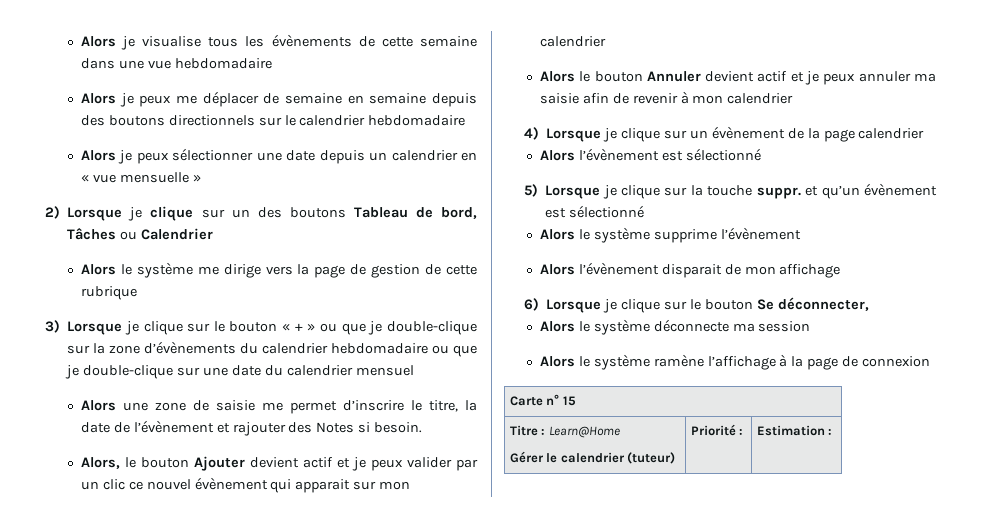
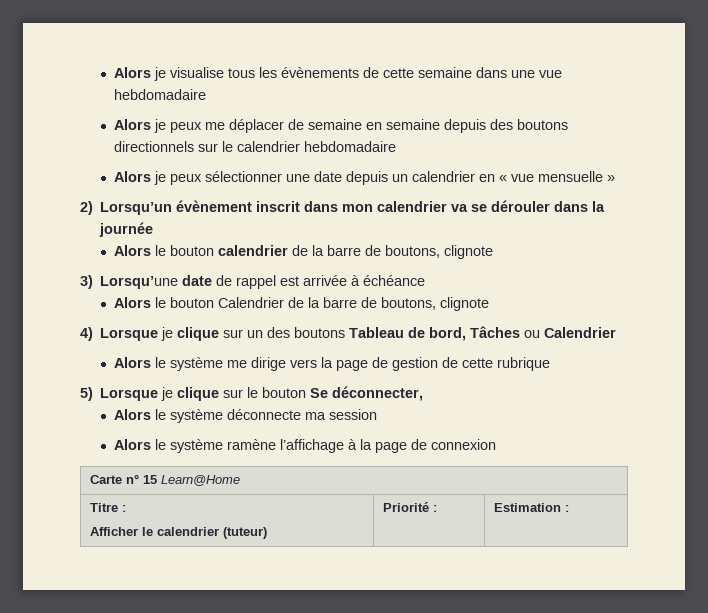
- 2) Lorsque je clique sur un des boutons Tableau de bord, Tâches ou Calendrier
+ 2) Lorsqu’un évènement inscrit dans mon calendrier va se dérouler dans la journée
+ Alors le bouton calendrier de la barre de boutons, clignote
+ 3) Lorsqu’une date de rappel est arrivée à échéance
+ Alors le bouton Calendrier de la barre de boutons, clignote
+ 4) Lorsque je clique sur un des boutons Tableau de bord, Tâches ou Calendrier
- 3) Lorsque je clique sur le bouton « + » ou que je double-clique sur la zone d’évènements du calendrier hebdomadaire ou que je double-clique sur une date du calendrier mensuel
- Alors une zone de saisie me permet d’inscrire le titre, la date de l’évènement et rajouter des Notes si besoin.
- Alors, le bouton Ajouter devient actif et je peux valider par un clic ce nouvel évènement qui apparait sur mon calendrier
- Alors le bouton Annuler devient actif et je peux annuler ma saisie afin de revenir à mon calendrier
- 4) Lorsque je clique sur un évènement de la page calendrier
- Alors l’évènement est sélectionné
- 5) Lorsque je clique sur la touche suppr. et qu’un évènement est sélectionné
- Alors le système supprime l’évènement
- Alors l’évènement disparait de mon affichage
- 6) Lorsque je clique sur le bouton Se déconnecter,
+ 5) Lorsque je clique sur le bouton Se déconnecter,
- Carte n° 15
+ Carte n° 15 Learn@Home
- Titre : Learn@Home
- Gérer le calendrier (tuteur) | Priorité : | Estimation :
+ Titre :
+ Afficher le calendrier (tuteur) | Priorité : | Estimation :

